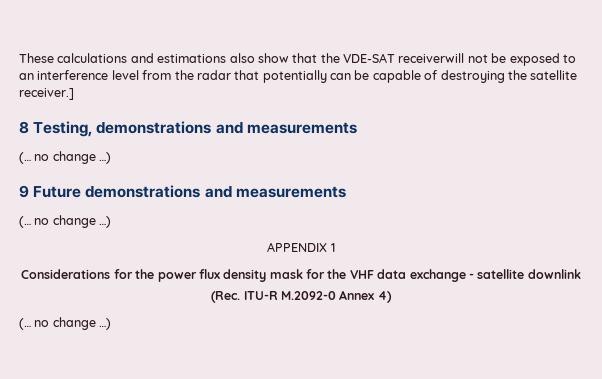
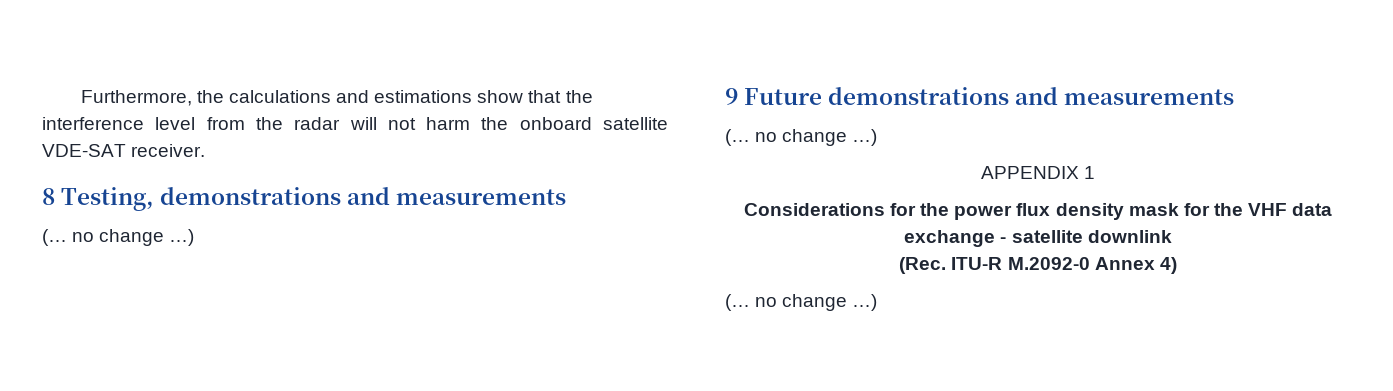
- These calculations and estimations also show that the VDE-SAT receiverwill not be exposed to an interference level from the radar that potentially can be capable of destroying the satellite receiver.]
+ Furthermore, the calculations and estimations show that the interference level from the radar will not harm the onboard satellite VDE-SAT receiver.

